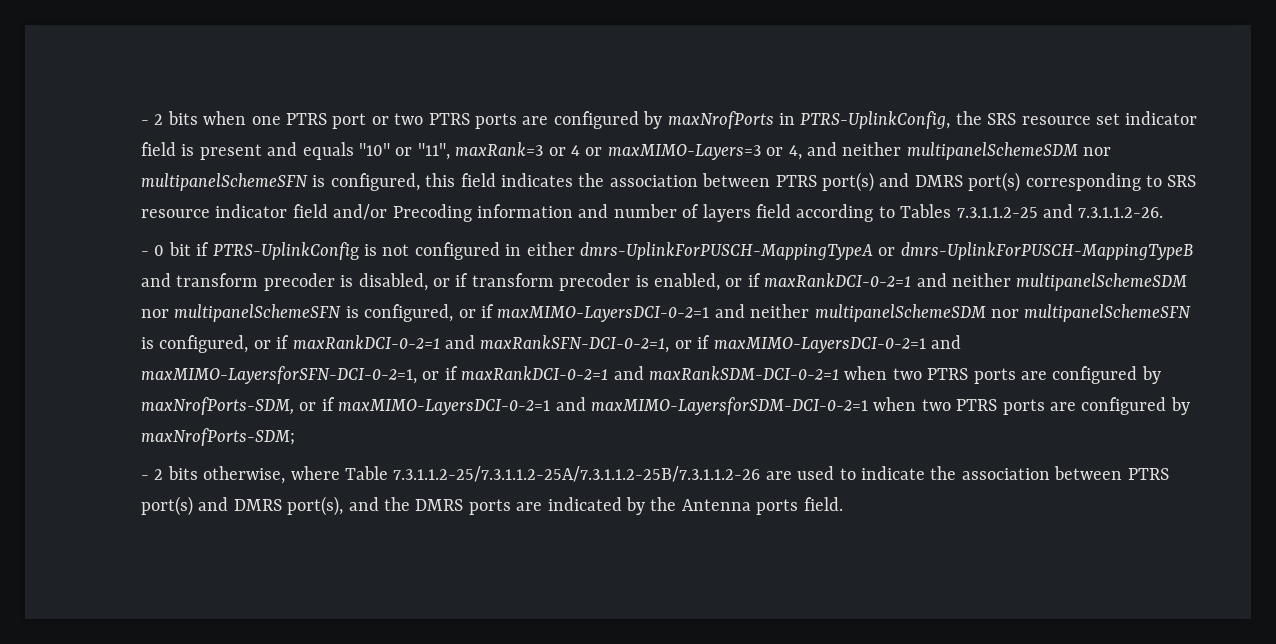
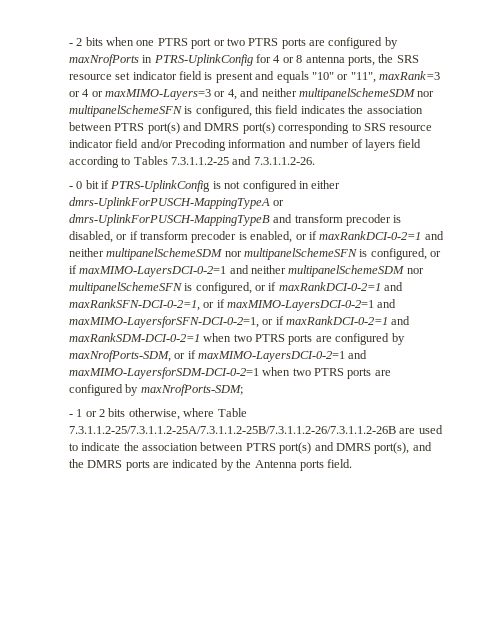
- - 2 bits when one PTRS port or two PTRS ports are configured by maxNrofPorts in PTRS-UplinkConfig, the SRS resource set indicator field is present and equals "10" or "11", maxRank=3 or 4 or maxMIMO-Layers=3 or 4, and neither multipanelSchemeSDM nor multipanelSchemeSFN is configured, this field indicates the association between PTRS port(s) and DMRS port(s) corresponding to SRS resource indicator field and/or Precoding information and number of layers field according to Tables 7.3.1.1.2-25 and 7.3.1.1.2-26.
+ - 2 bits when one PTRS port or two PTRS ports are configured by maxNrofPorts in PTRS-UplinkConfig for 4 or 8 antenna ports, the SRS resource set indicator field is present and equals "10" or "11", maxRank=3 or 4 or maxMIMO-Layers=3 or 4, and neither multipanelSchemeSDM nor multipanelSchemeSFN is configured, this field indicates the association between PTRS port(s) and DMRS port(s) corresponding to SRS resource indicator field and/or Precoding information and number of layers field according to Tables 7.3.1.1.2-25 and 7.3.1.1.2-26.
- - 2 bits otherwise, where Table 7.3.1.1.2-25/7.3.1.1.2-25A/7.3.1.1.2-25B/7.3.1.1.2-26 are used to indicate the association between PTRS port(s) and DMRS port(s), and the DMRS ports are indicated by the Antenna ports field.
+ - 1 or 2 bits otherwise, where Table 7.3.1.1.2-25/7.3.1.1.2-25A/7.3.1.1.2-25B/7.3.1.1.2-26/7.3.1.1.2-26B are used to indicate the association between PTRS port(s) and DMRS port(s), and the DMRS ports are indicated by the Antenna ports field.

